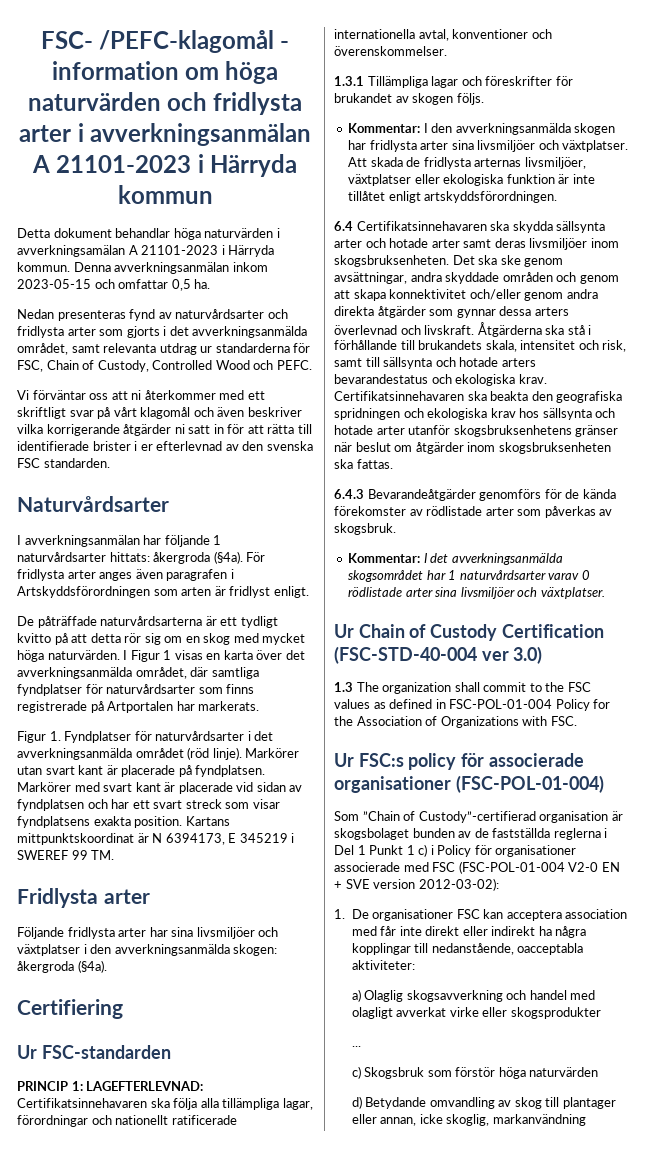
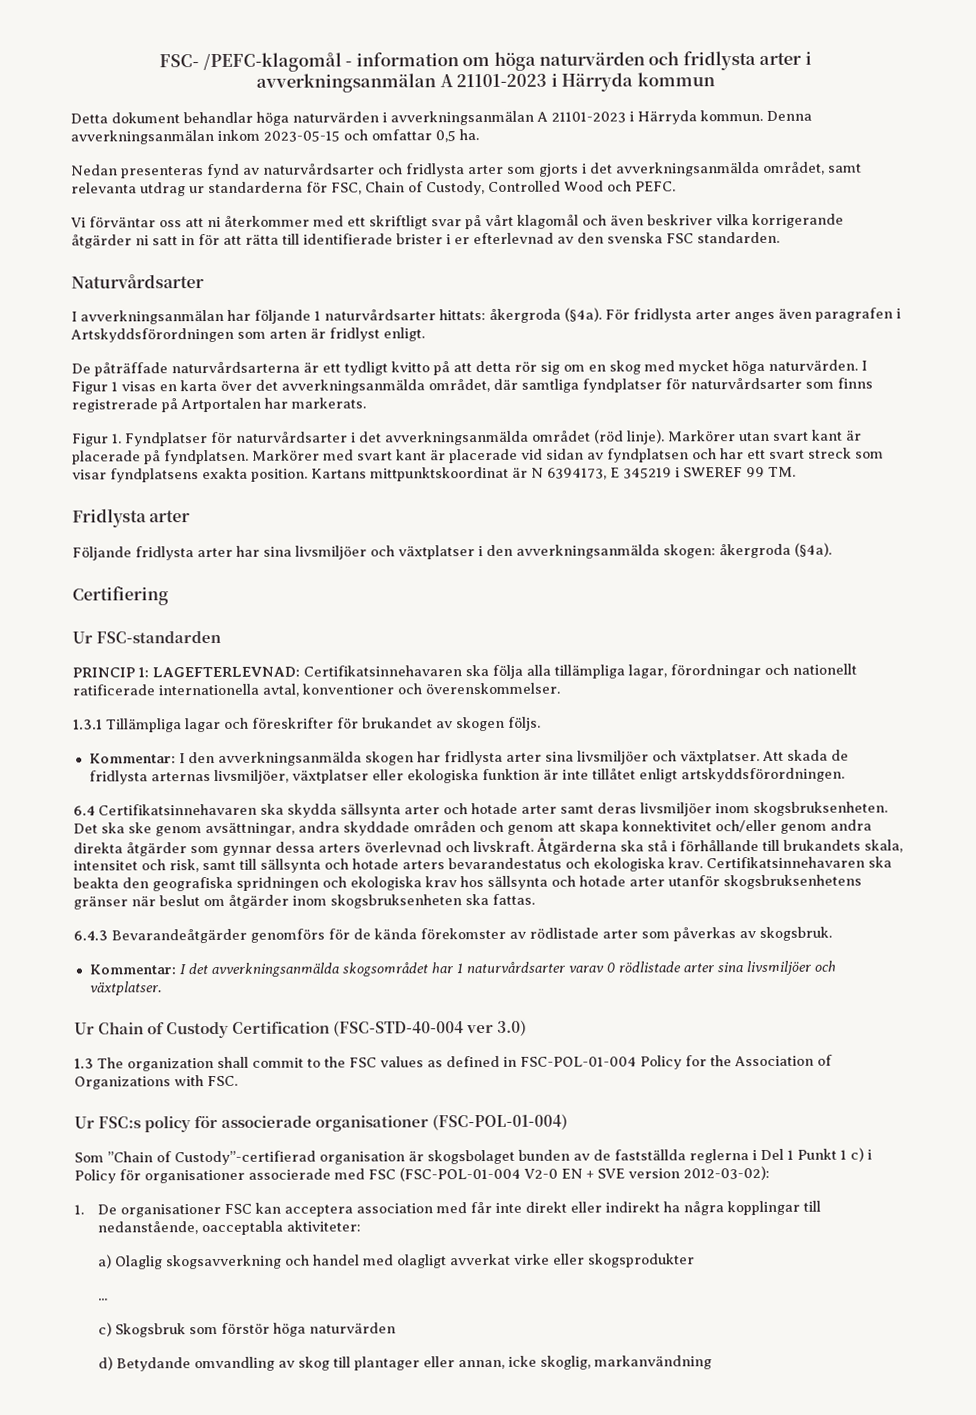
- Detta dokument behandlar höga naturvärden i avverkningsamälan A 21101-2023 i Härryda kommun.
+ Detta dokument behandlar höga naturvärden i avverkningsanmälan A 21101-2023 i Härryda kommun.

